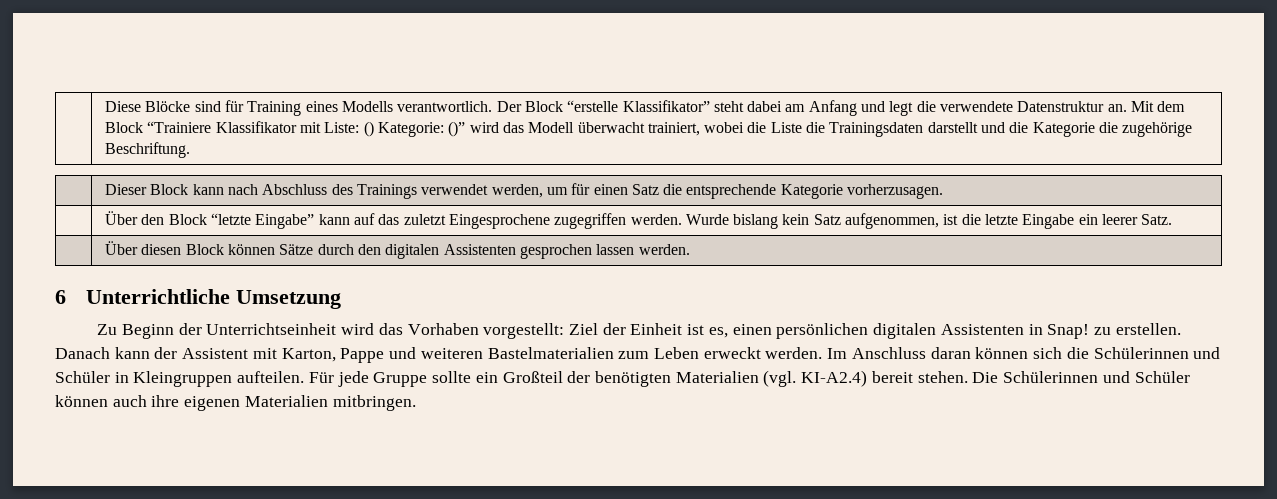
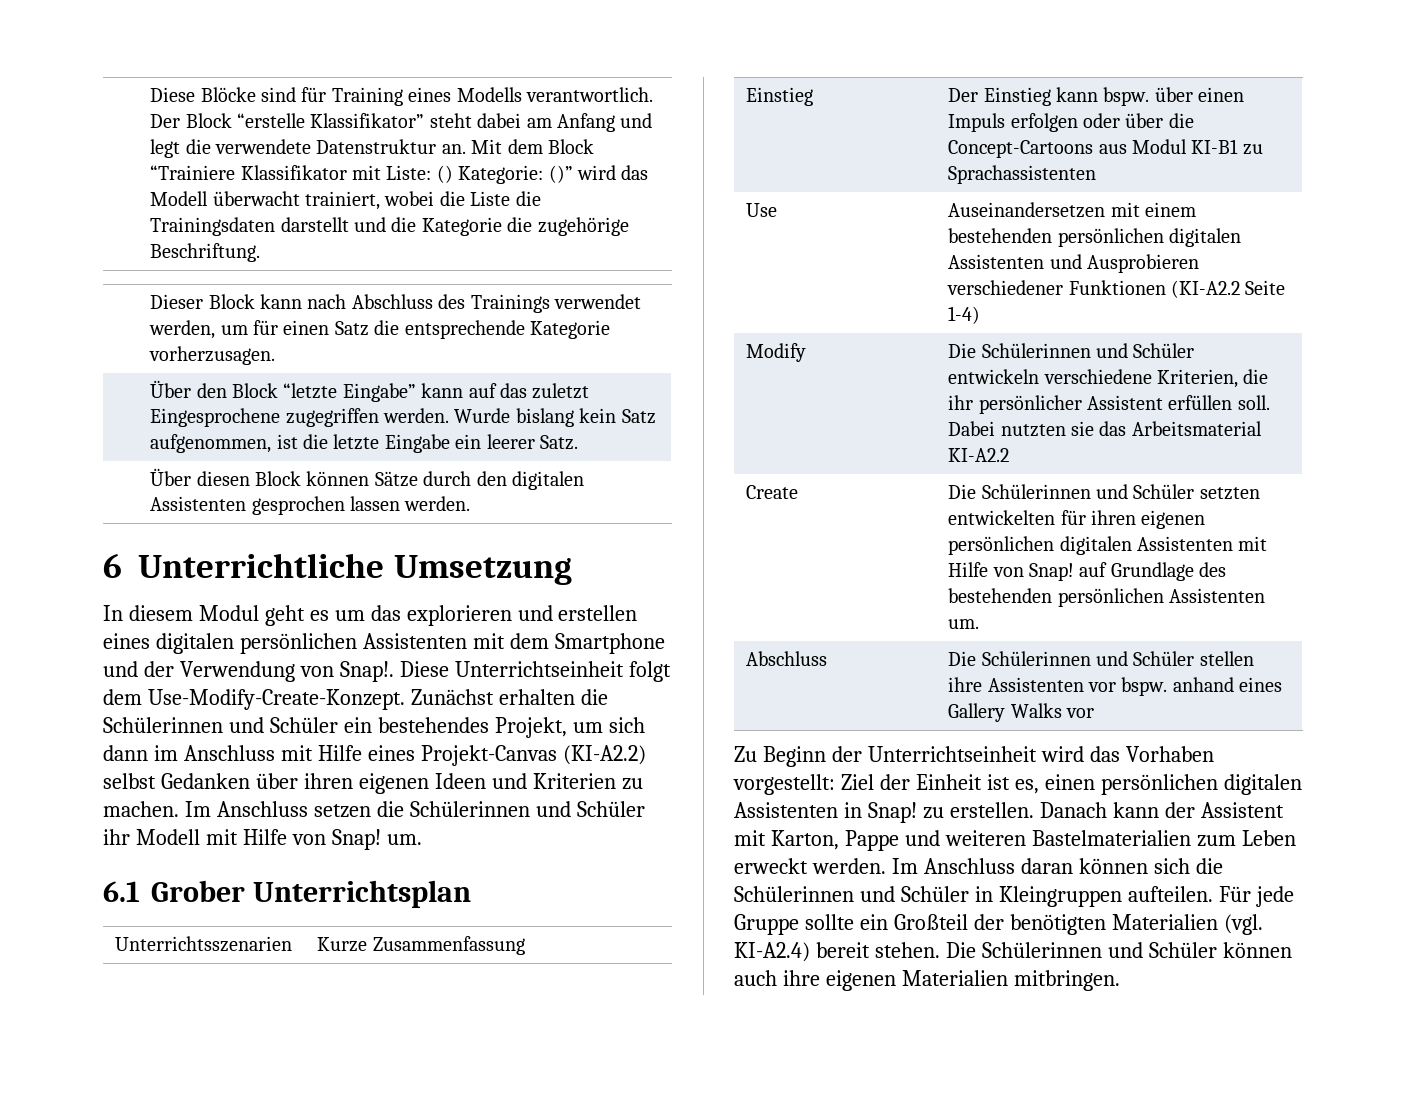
+ In diesem Modul geht es um das explorieren und erstellen eines digitalen persönlichen Assistenten mit dem Smartphone und der Verwendung von Snap!. Diese Unterrichtseinheit folgt dem Use-Modify-Create-Konzept. Zunächst erhalten die Schülerinnen und Schüler ein bestehendes Projekt, um sich dann im Anschluss mit Hilfe eines Projekt-Canvas (KI-A2.2) selbst Gedanken über ihren eigenen Ideen und Kriterien zu machen. Im Anschluss setzen die Schülerinnen und Schüler ihr Modell mit Hilfe von Snap! um.
+ 6.1 Grober Unterrichtsplan
+ Unterrichtsszenarien | Kurze Zusammenfassung
+ Einstieg | Der Einstieg kann bspw. über einen Impuls erfolgen oder über die Concept-Cartoons aus Modul KI-B1 zu Sprachassistenten
+ Use | Auseinandersetzen mit einem bestehenden persönlichen digitalen Assistenten und Ausprobieren verschiedener Funktionen (KI-A2.2 Seite 1-4)
+ Modify | Die Schülerinnen und Schüler entwickeln verschiedene Kriterien, die ihr persönlicher Assistent erfüllen soll. Dabei nutzten sie das Arbeitsmaterial KI-A2.2
+ Create | Die Schülerinnen und Schüler setzten entwickelten für ihren eigenen persönlichen digitalen Assistenten mit Hilfe von Snap! auf Grundlage des bestehenden persönlichen Assistenten um.
+ Abschluss | Die Schülerinnen und Schüler stellen ihre Assistenten vor bspw. anhand eines Gallery Walks vor

